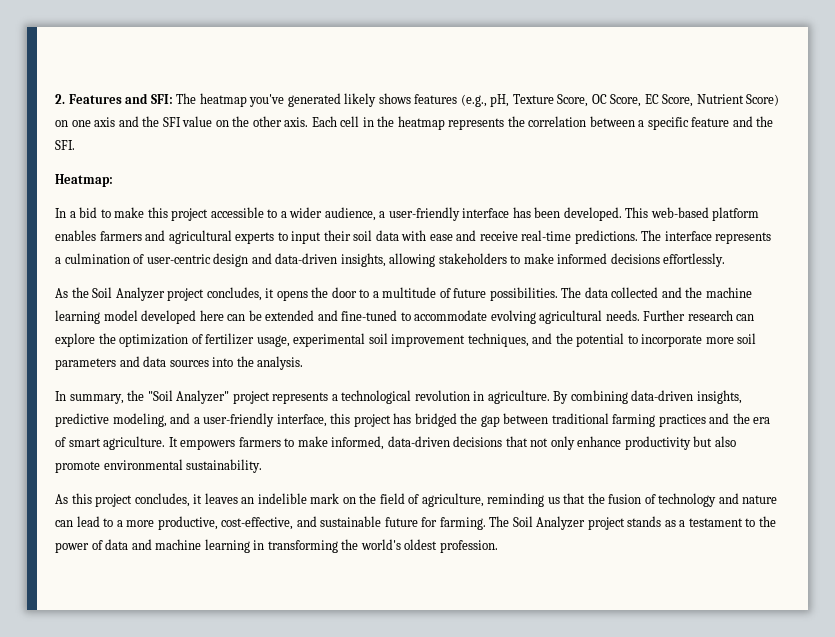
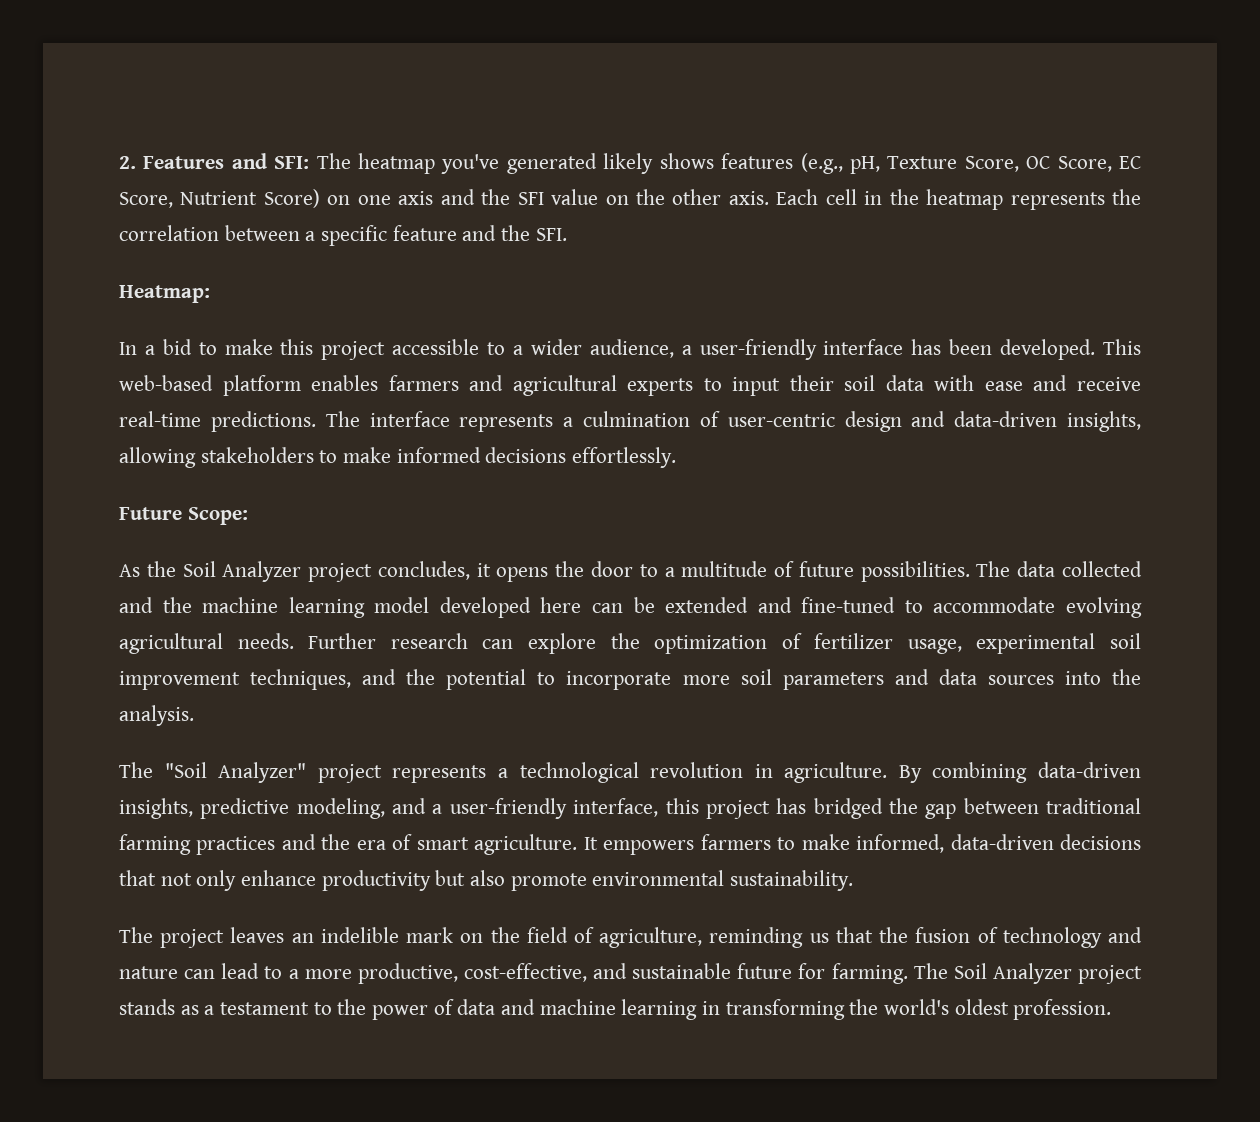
+ Future Scope:
- In summary, the "Soil Analyzer" project represents a technological revolution in agriculture.
+ The "Soil Analyzer" project represents a technological revolution in agriculture.
- As this project concludes, it leaves an indelible mark on the field of agriculture, reminding us that the fusion of technology and nature can lead to a more productive, cost-effective, and sustainable future for farming.
+ The project leaves an indelible mark on the field of agriculture, reminding us that the fusion of technology and nature can lead to a more productive, cost-effective, and sustainable future for farming.

